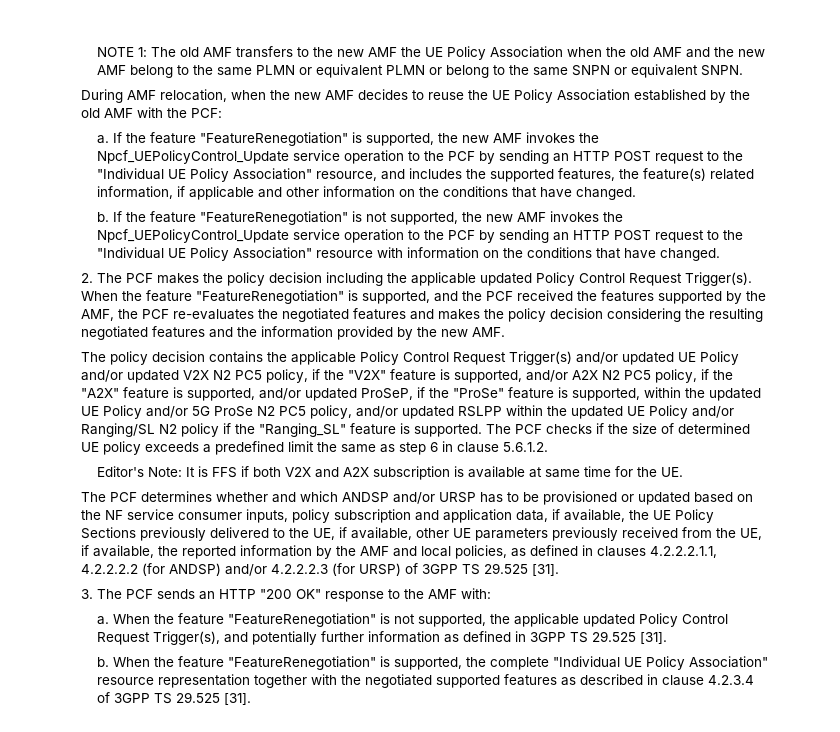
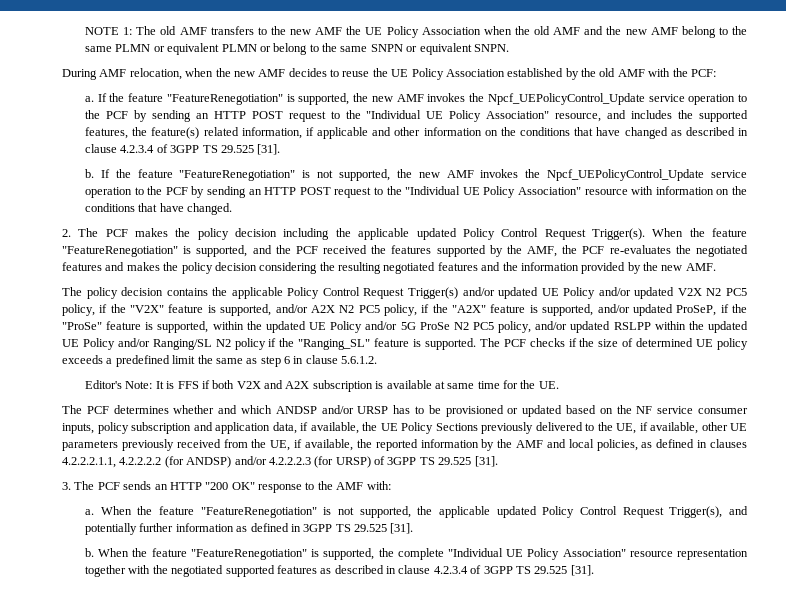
- If the feature "FeatureRenegotiation" is supported, the new AMF invokes the Npcf_UEPolicyControl_Update service operation to the PCF by sending an HTTP POST request to the "Individual UE Policy Association" resource, and includes the supported features, the feature(s) related information, if applicable and other information on the conditions that have changed.
+ If the feature "FeatureRenegotiation" is supported, the new AMF invokes the Npcf_UEPolicyControl_Update service operation to the PCF by sending an HTTP POST request to the "Individual UE Policy Association" resource, and includes the supported features, the feature(s) related information, if applicable and other information on the conditions that have changed as described in clause 4.2.3.4 of 3GPP TS 29.525 [31].

